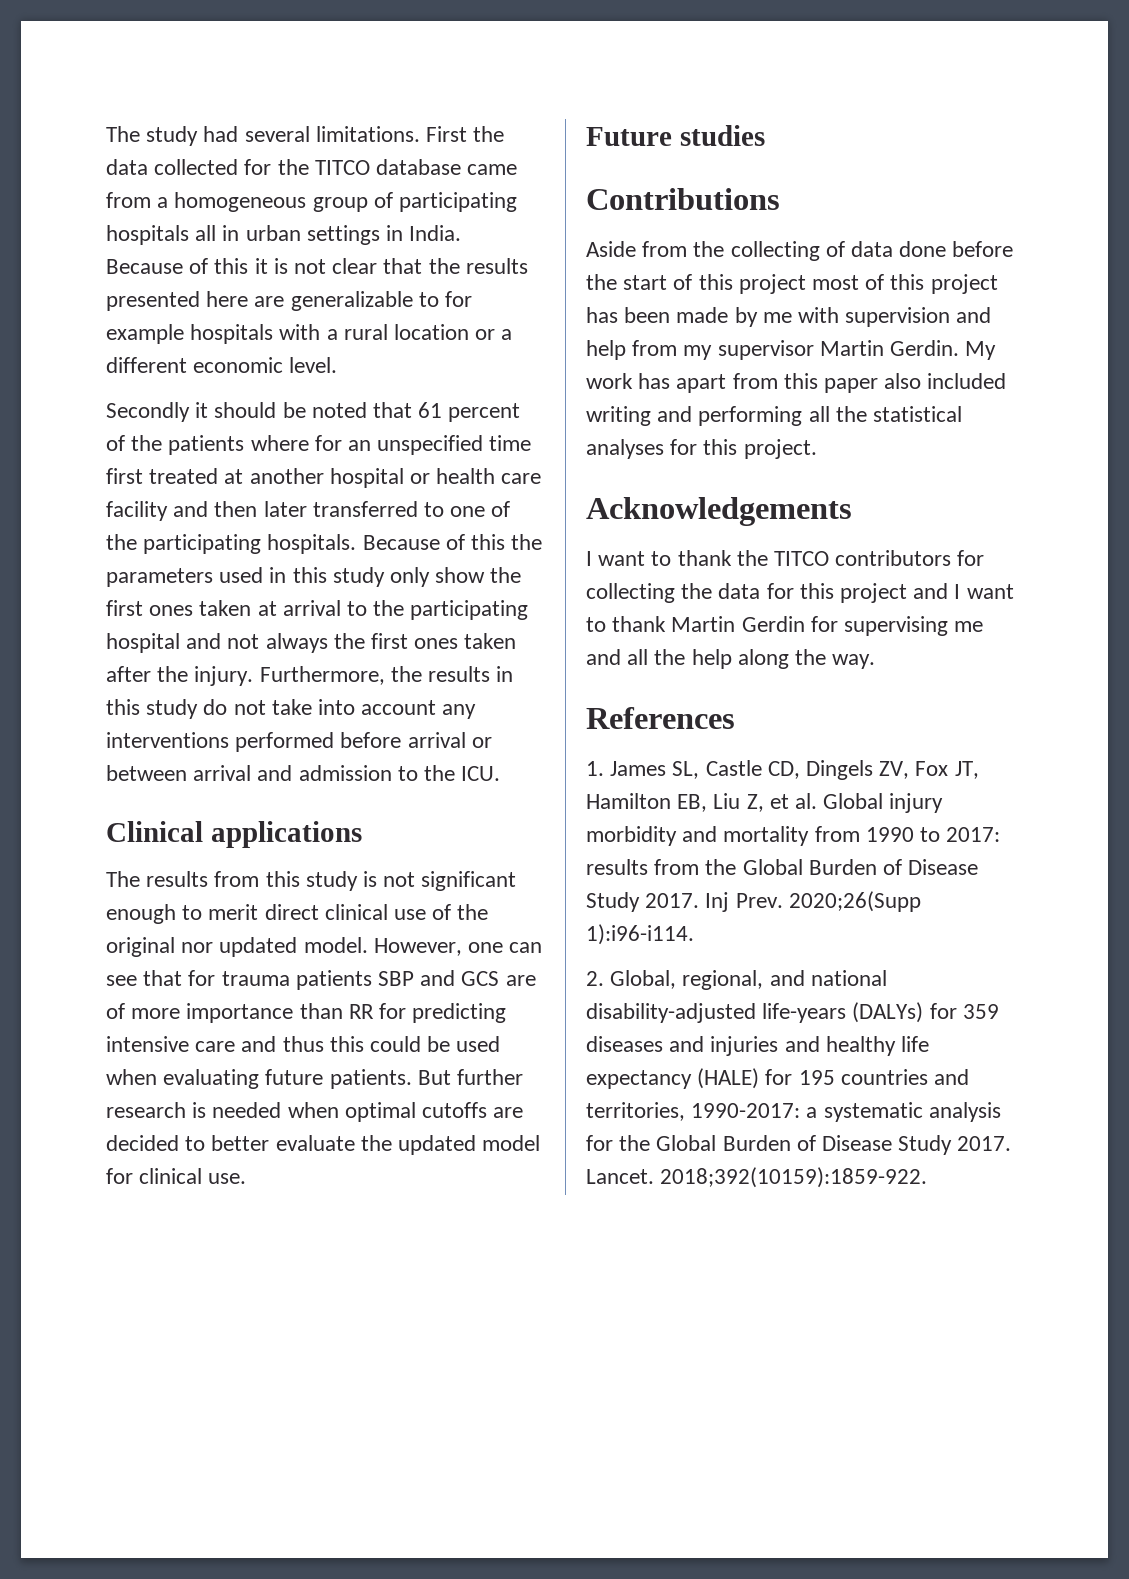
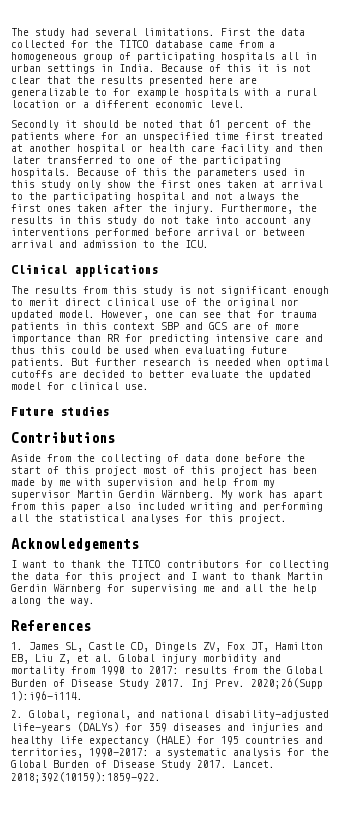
- However, one can see that for trauma patients SBP and GCS are of more importance than RR for predicting intensive care and thus this could be used when evaluating future patients.
+ However, one can see that for trauma patients in this context SBP and GCS are of more importance than RR for predicting intensive care and thus this could be used when evaluating future patients.
- Aside from the collecting of data done before the start of this project most of this project has been made by me with supervision and help from my supervisor Martin Gerdin.
+ Aside from the collecting of data done before the start of this project most of this project has been made by me with supervision and help from my supervisor Martin Gerdin Wärnberg.
- I want to thank the TITCO contributors for collecting the data for this project and I want to thank Martin Gerdin for supervising me and all the help along the way.
+ I want to thank the TITCO contributors for collecting the data for this project and I want to thank Martin Gerdin Wärnberg for supervising me and all the help along the way.

